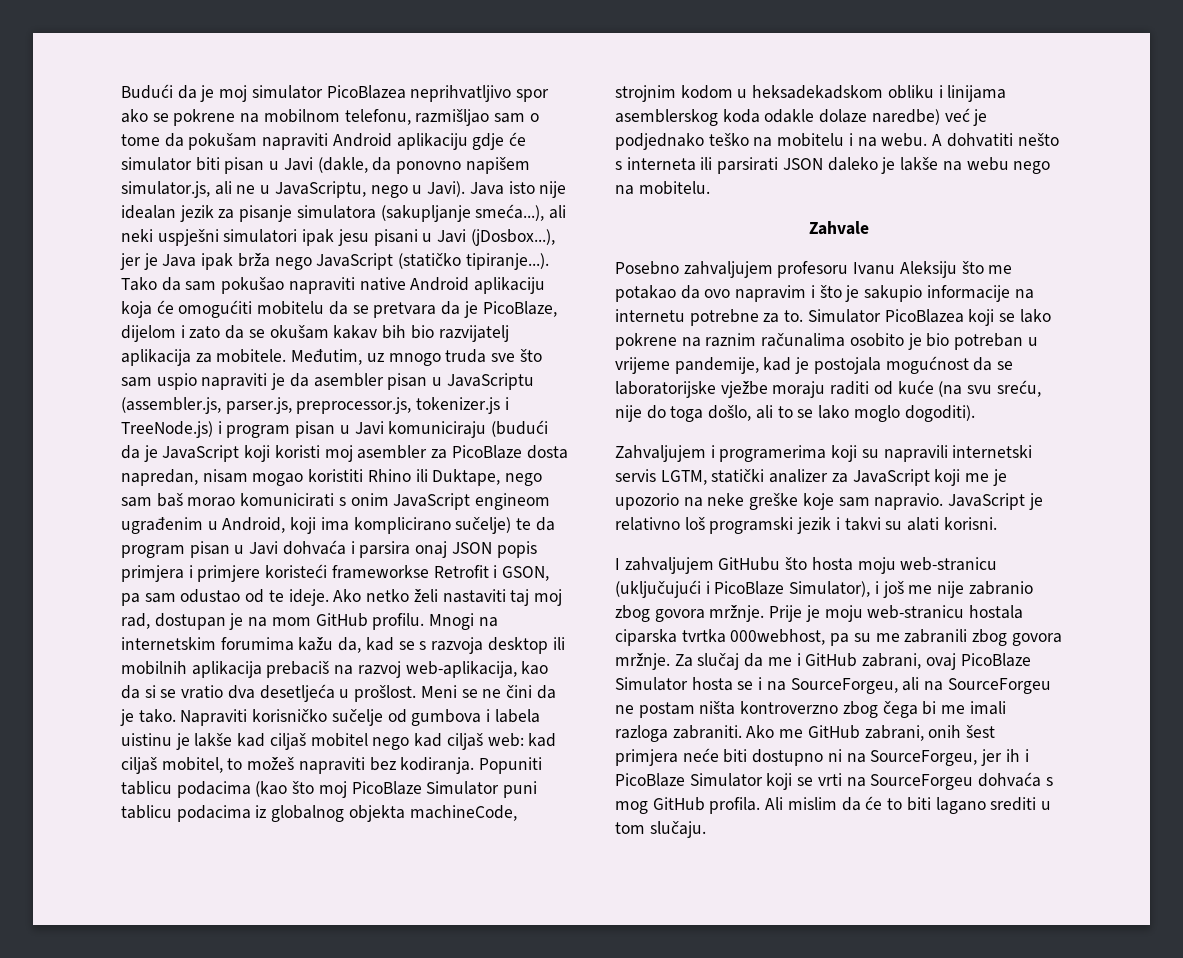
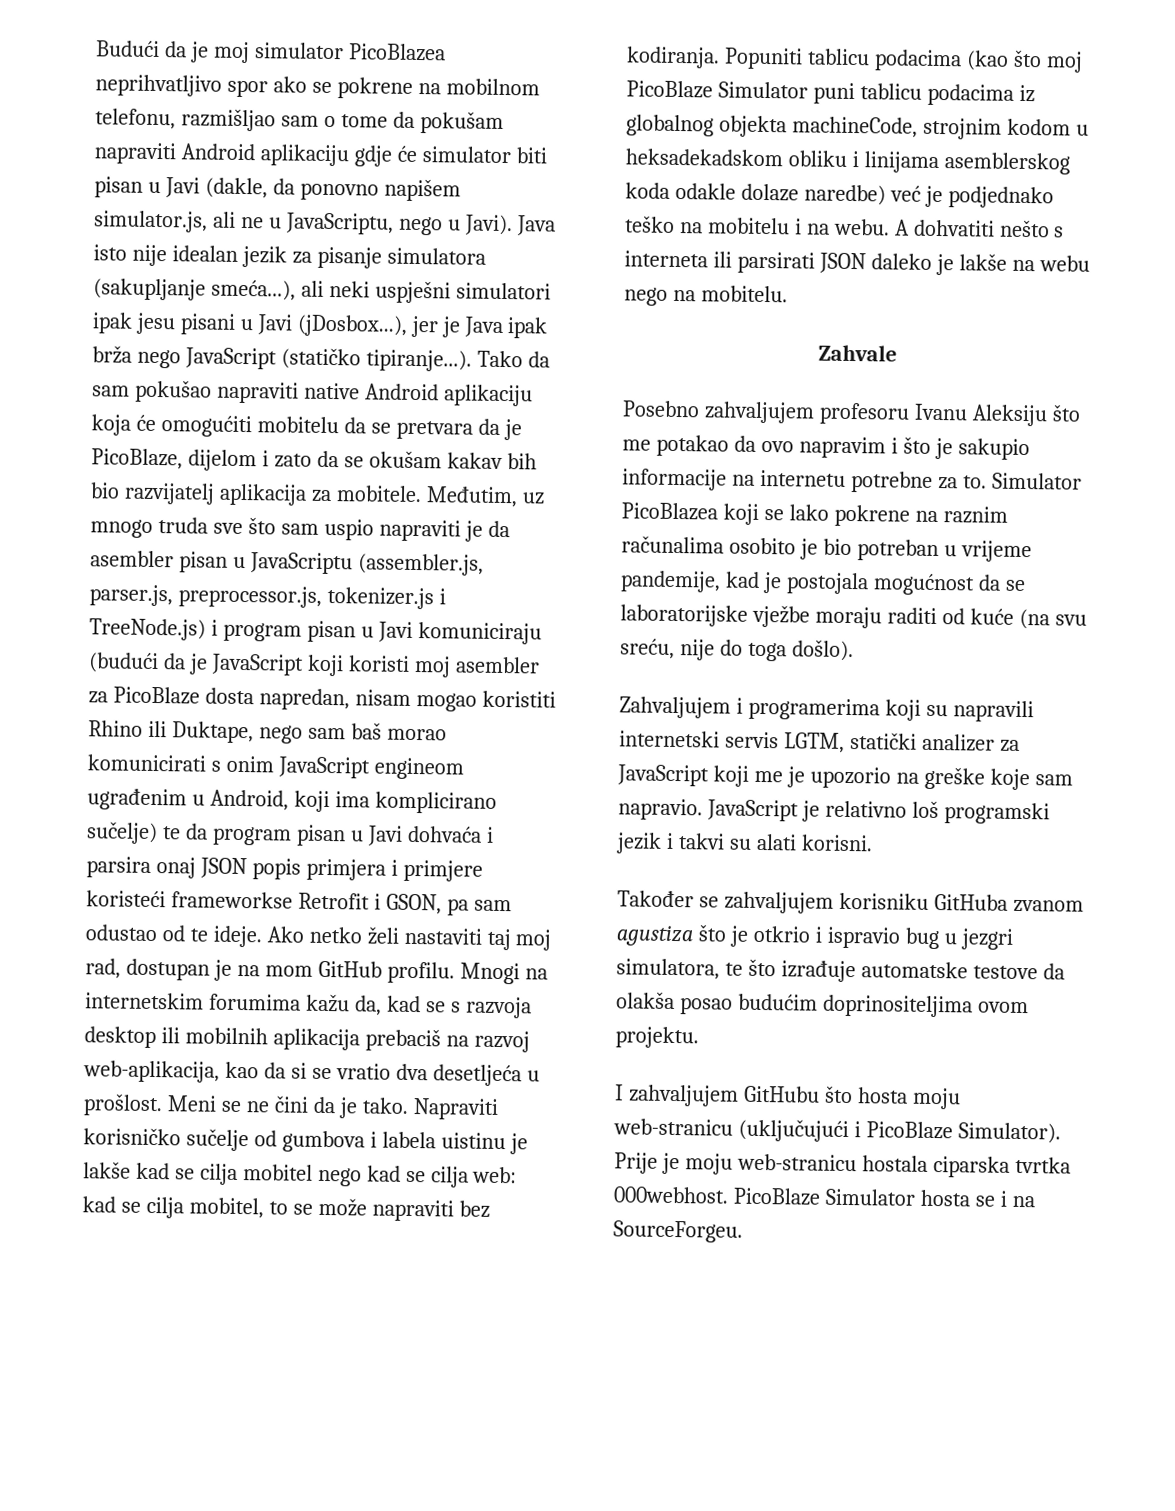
- Napraviti korisničko sučelje od gumbova i labela uistinu je lakše kad ciljaš mobitel nego kad ciljaš web: kad ciljaš mobitel, to možeš napraviti bez kodiranja.
+ Napraviti korisničko sučelje od gumbova i labela uistinu je lakše kad se cilja mobitel nego kad se cilja web: kad se cilja mobitel, to se može napraviti bez kodiranja.
- Simulator PicoBlazea koji se lako pokrene na raznim računalima osobito je bio potreban u vrijeme pandemije, kad je postojala mogućnost da se laboratorijske vježbe moraju raditi od kuće (na svu sreću, nije do toga došlo, ali to se lako moglo dogoditi).
+ Simulator PicoBlazea koji se lako pokrene na raznim računalima osobito je bio potreban u vrijeme pandemije, kad je postojala mogućnost da se laboratorijske vježbe moraju raditi od kuće (na svu sreću, nije do toga došlo).
- Zahvaljujem i programerima koji su napravili internetski servis LGTM, statički analizer za JavaScript koji me je upozorio na neke greške koje sam napravio.
+ Zahvaljujem i programerima koji su napravili internetski servis LGTM, statički analizer za JavaScript koji me je upozorio na greške koje sam napravio.
+ Također se zahvaljujem korisniku GitHuba zvanom agustiza što je otkrio i ispravio bug u jezgri simulatora, te što izrađuje automatske testove da olakša posao budućim doprinositeljima ovom projektu.
- I zahvaljujem GitHubu što hosta moju web-stranicu (uključujući i PicoBlaze Simulator), i još me nije zabranio zbog govora mržnje.
+ I zahvaljujem GitHubu što hosta moju web-stranicu (uključujući i PicoBlaze Simulator).
- Prije je moju web-stranicu hostala ciparska tvrtka 000webhost, pa su me zabranili zbog govora mržnje. Za slučaj da me i GitHub zabrani, ovaj PicoBlaze Simulator hosta se i na SourceForgeu, ali na SourceForgeu ne postam ništa kontroverzno zbog čega bi me imali razloga zabraniti. Ako me GitHub zabrani, onih šest primjera neće biti dostupno ni na SourceForgeu, jer ih i PicoBlaze Simulator koji se vrti na SourceForgeu dohvaća s mog GitHub profila. Ali mislim da će to biti lagano srediti u tom slučaju.
+ Prije je moju web-stranicu hostala ciparska tvrtka 000webhost. PicoBlaze Simulator hosta se i na SourceForgeu.

